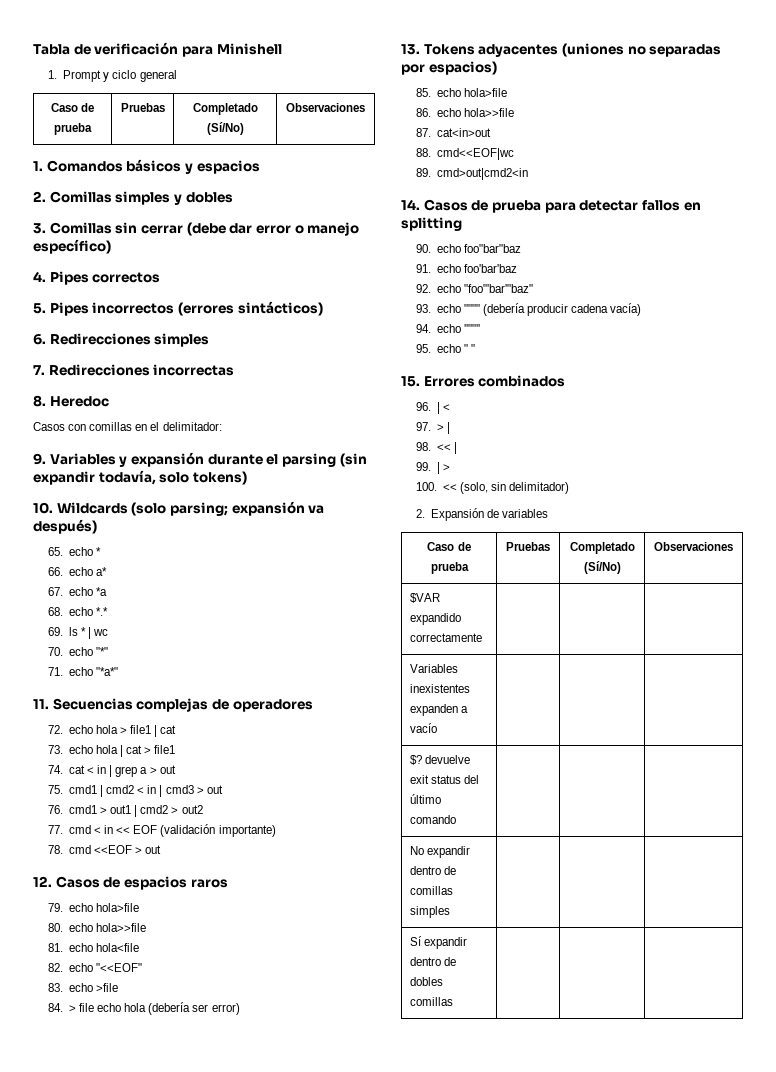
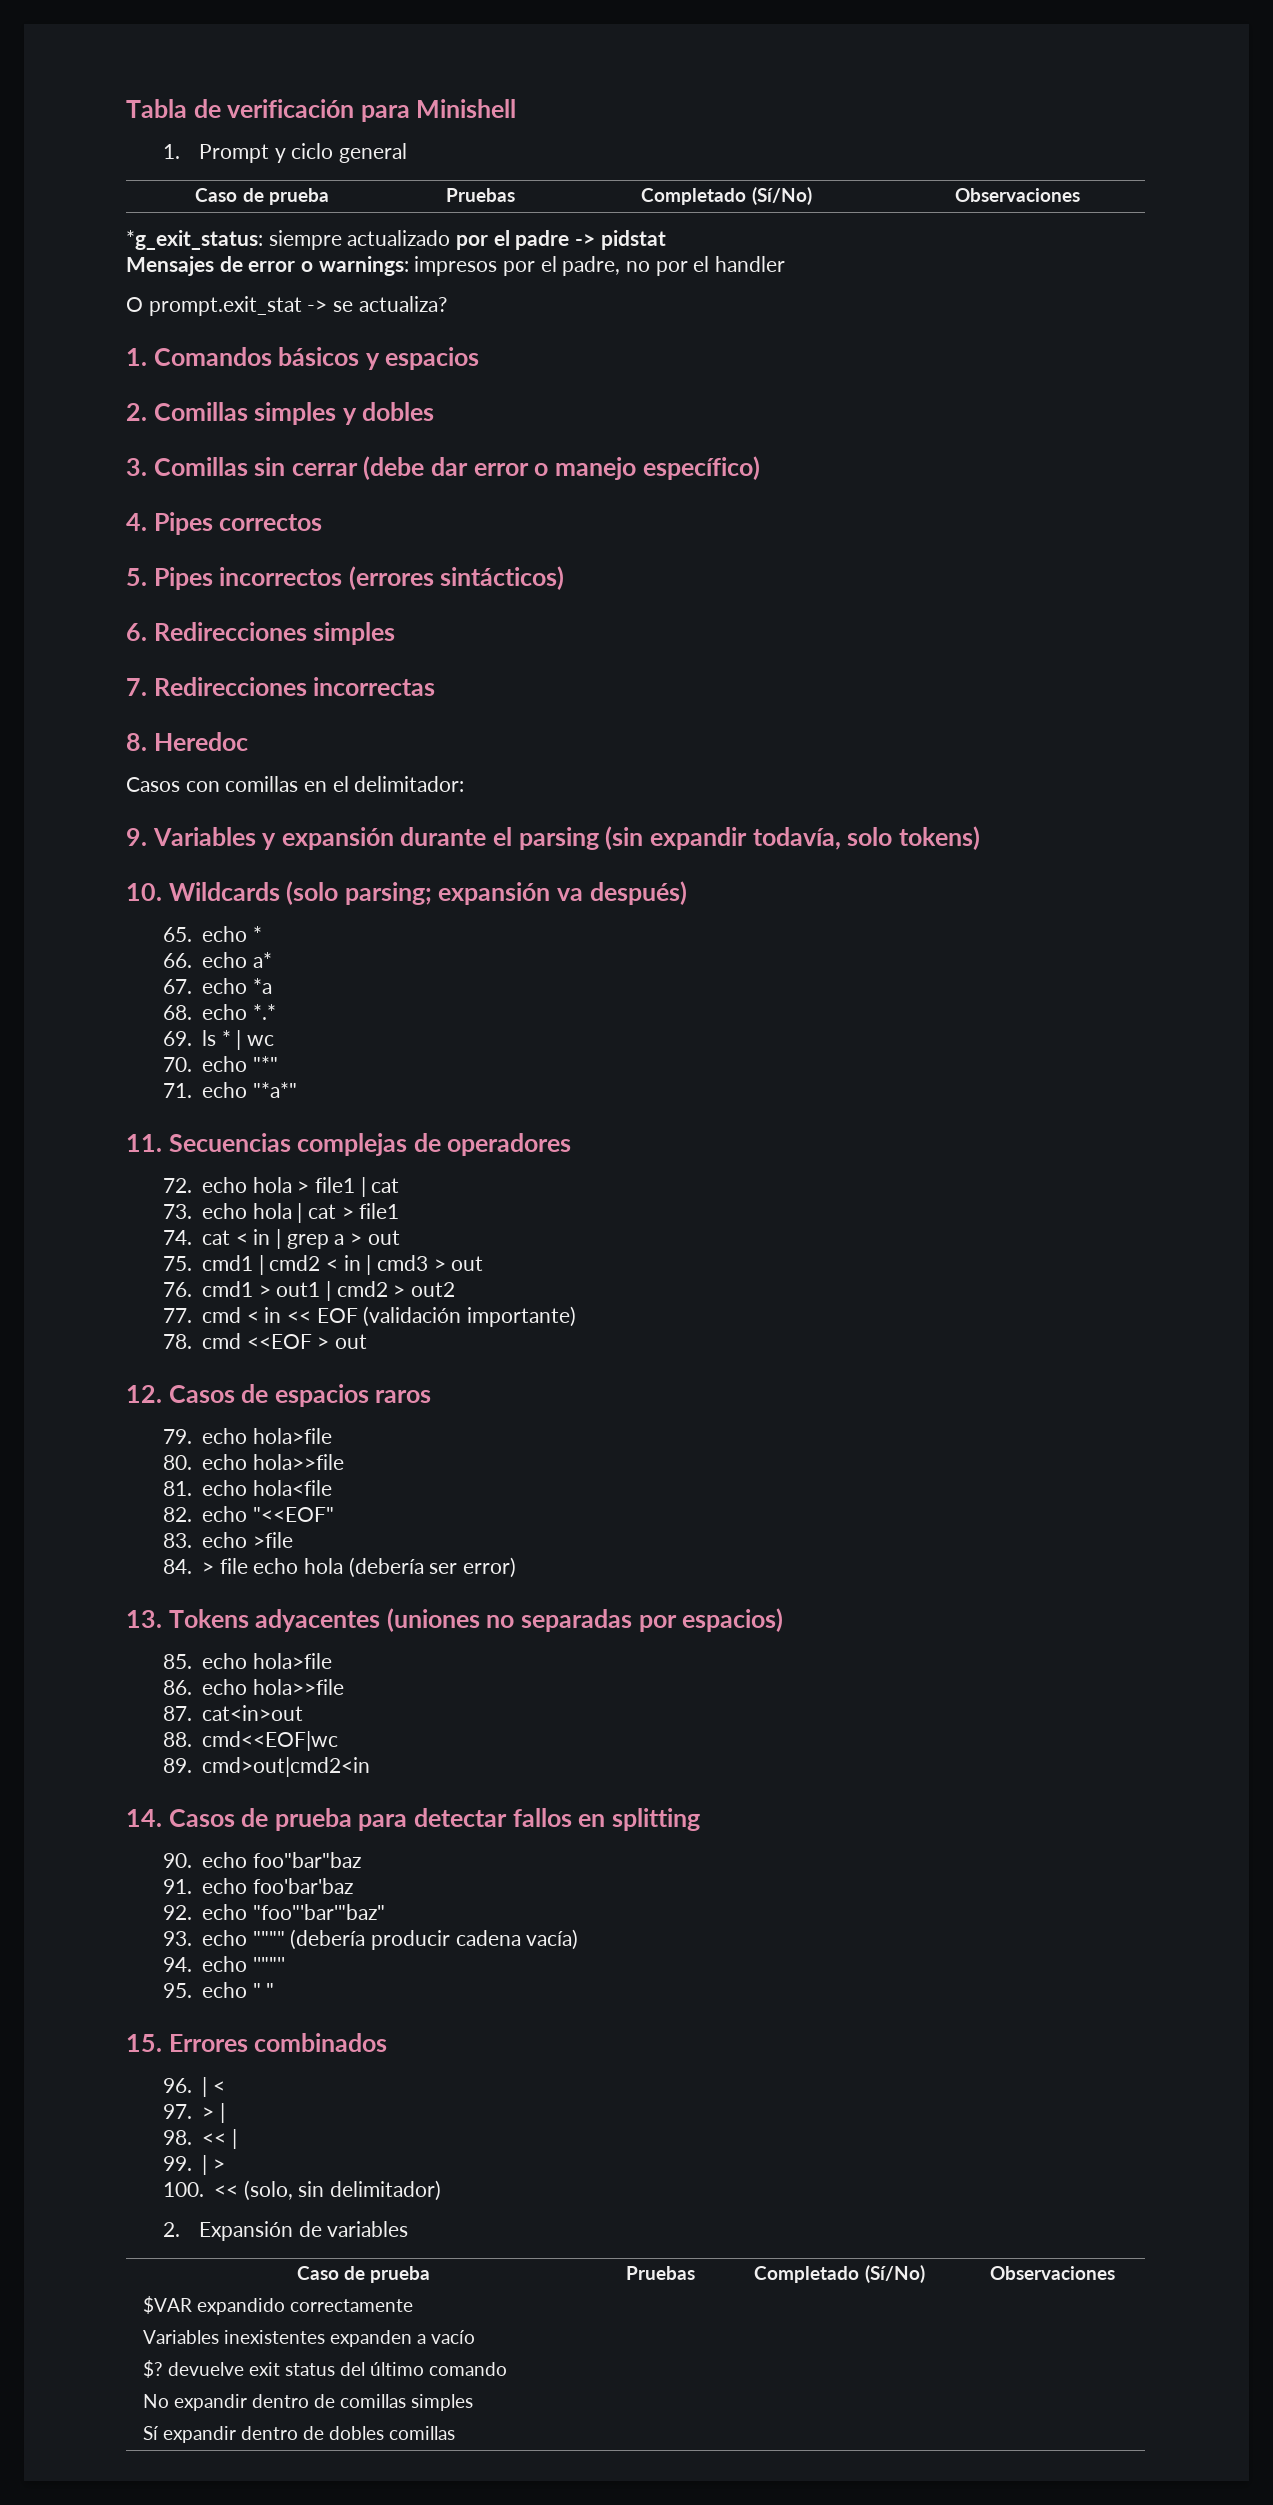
+ *g_exit_status: siempre actualizado por el padre -> pidstat
+ Mensajes de error o warnings: impresos por el padre, no por el handler
+ O prompt.exit_stat -> se actualiza?

